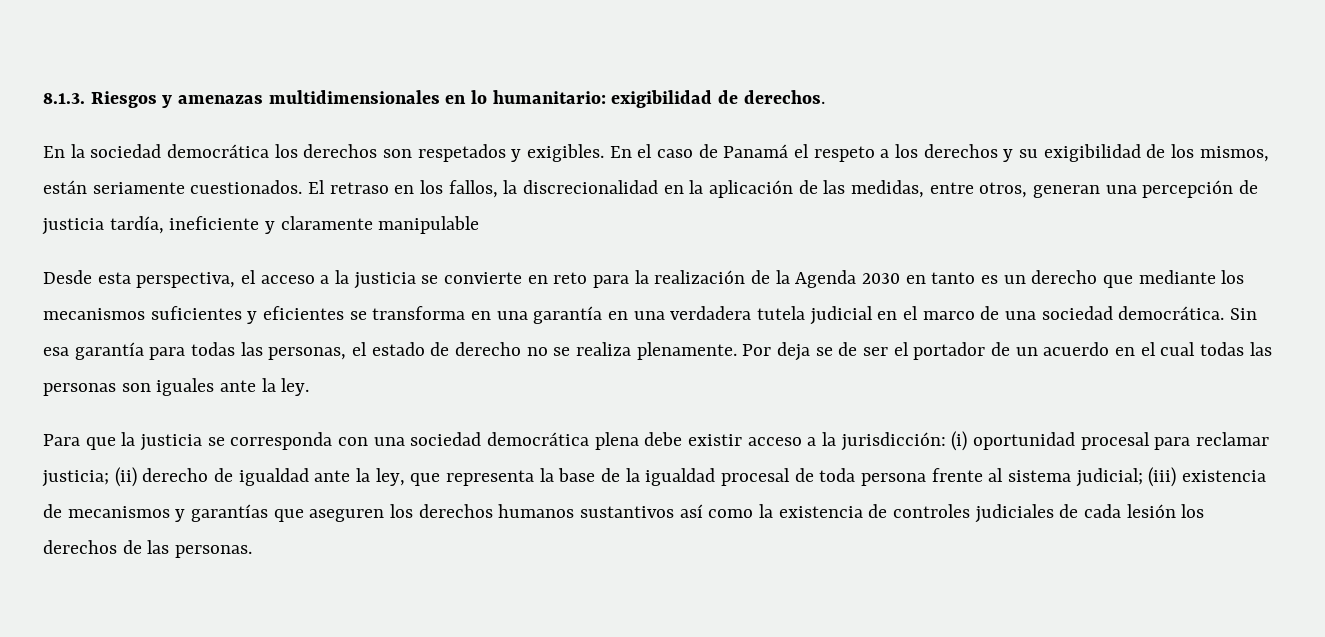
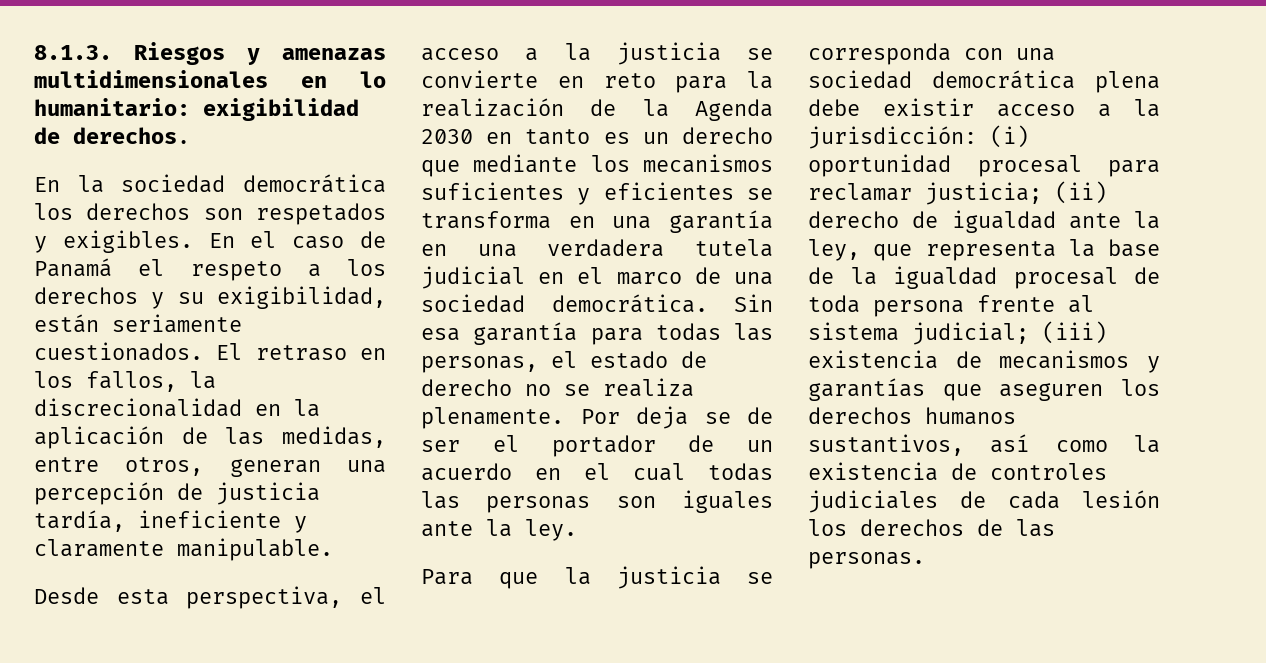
- En el caso de Panamá el respeto a los derechos y su exigibilidad de los mismos, están seriamente cuestionados.
+ En el caso de Panamá el respeto a los derechos y su exigibilidad, están seriamente cuestionados.
- El retraso en los fallos, la discrecionalidad en la aplicación de las medidas, entre otros, generan una percepción de justicia tardía, ineficiente y claramente manipulable
+ El retraso en los fallos, la discrecionalidad en la aplicación de las medidas, entre otros, generan una percepción de justicia tardía, ineficiente y claramente manipulable.
- (iii) existencia de mecanismos y garantías que aseguren los derechos humanos sustantivos así como la existencia de controles judiciales de cada lesión los derechos de las personas.
+ (iii) existencia de mecanismos y garantías que aseguren los derechos humanos sustantivos, así como la existencia de controles judiciales de cada lesión los derechos de las personas.

